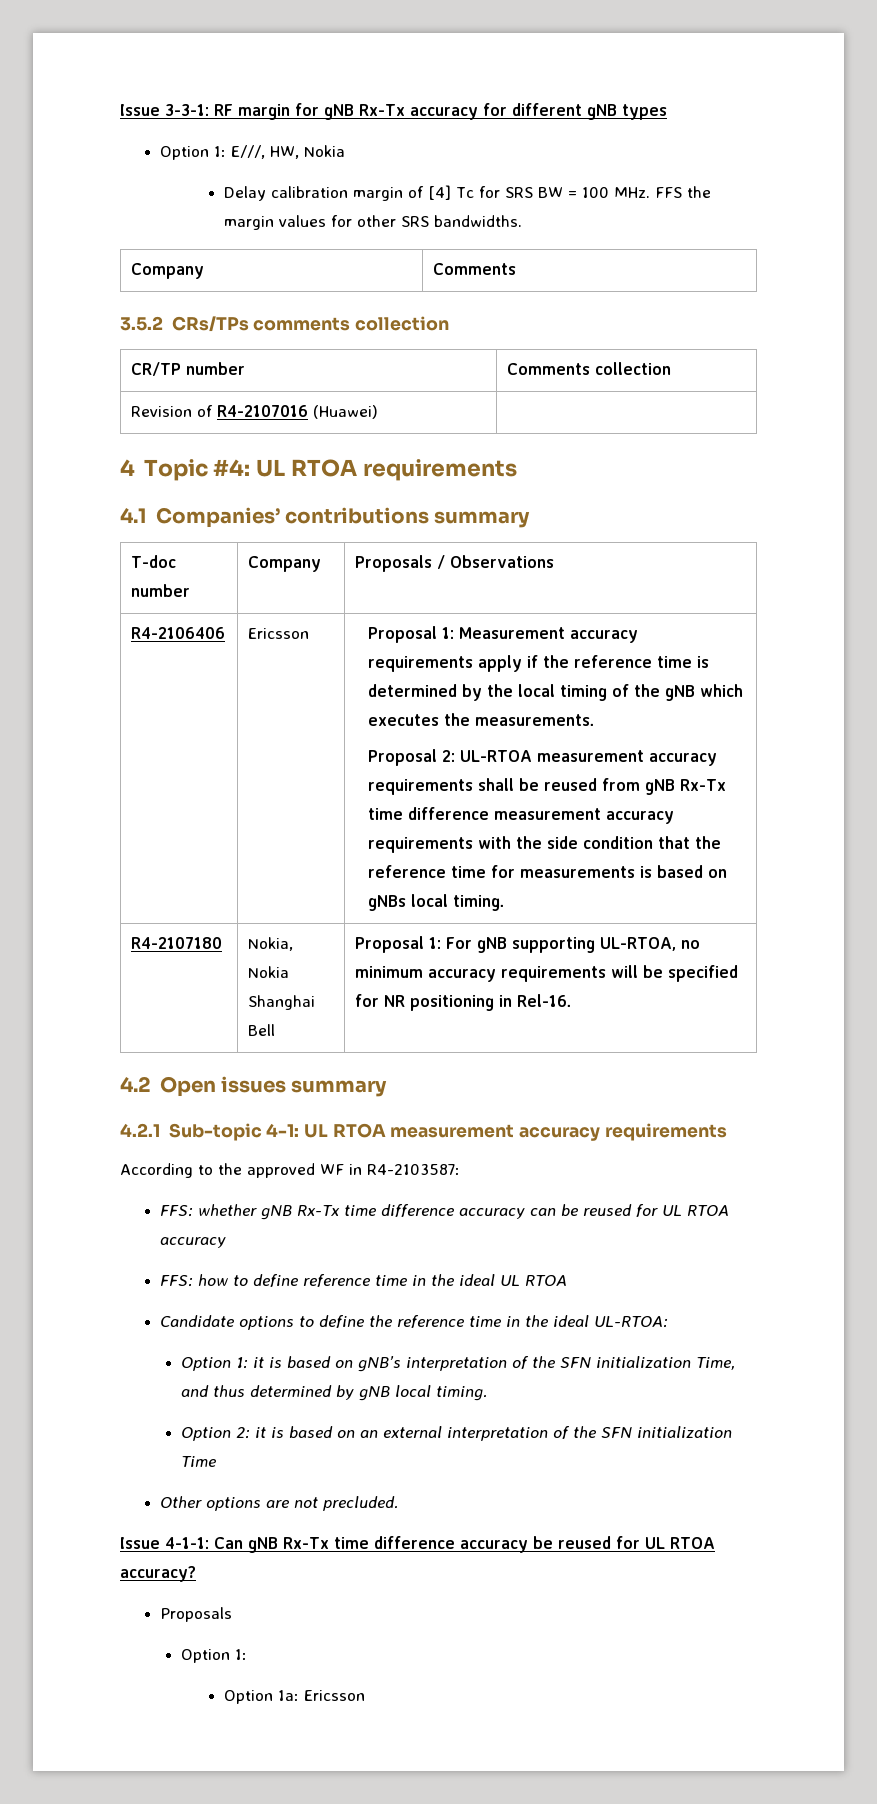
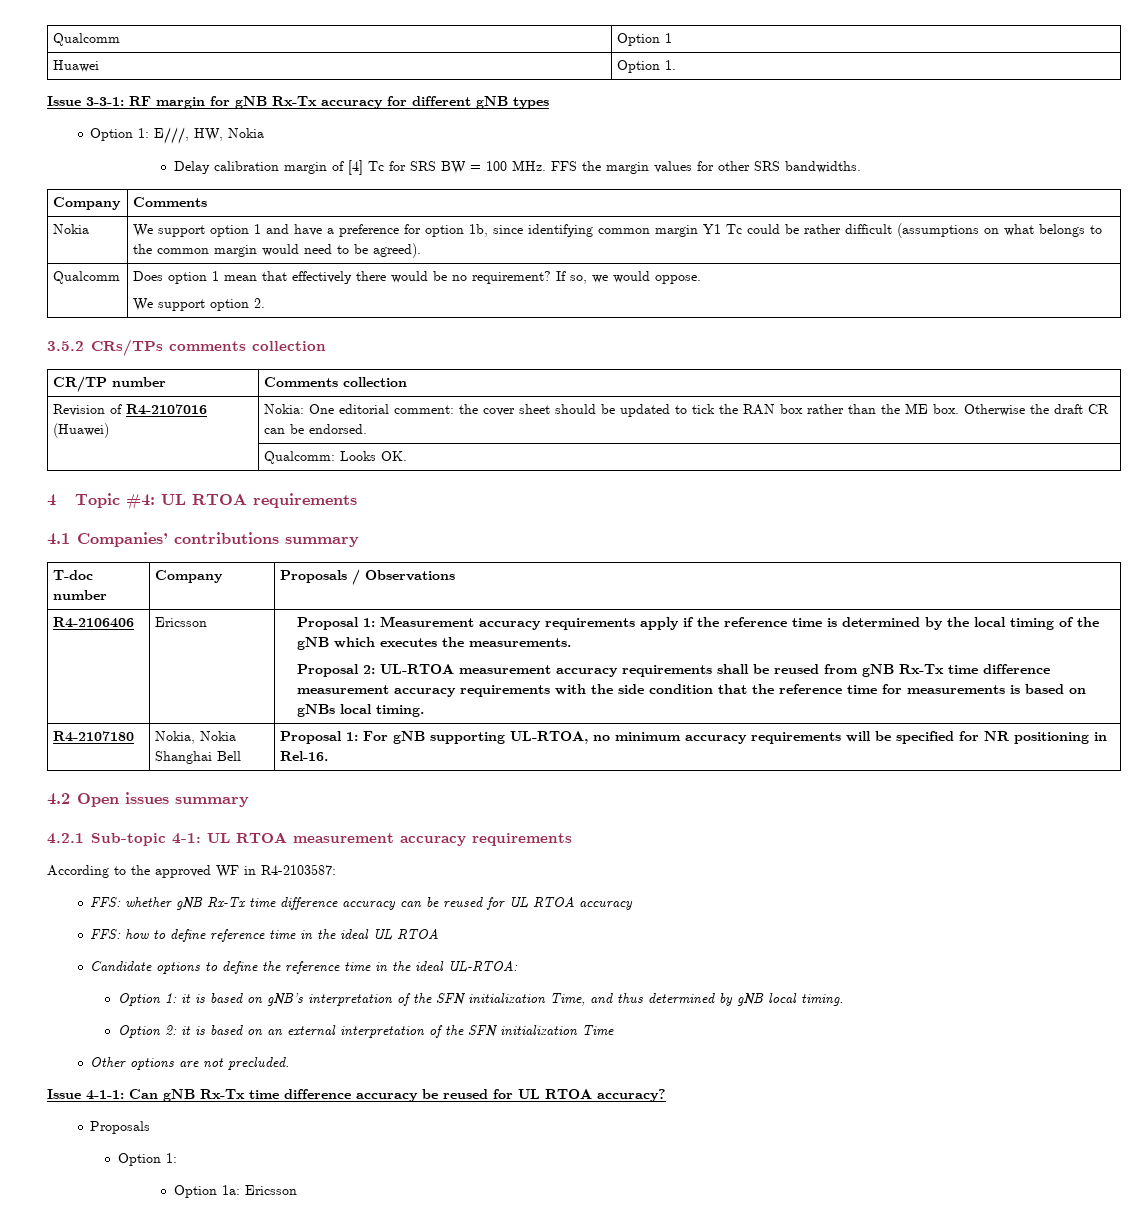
+ Qualcomm | Option 1
+ Huawei | Option 1.
+ Nokia | We support option 1 and have a preference for option 1b, since identifying common margin Y1 Tc could be rather difficult (assumptions on what belongs to the common margin would need to be agreed).
+ Qualcomm | Does option 1 mean that effectively there would be no requirement? If so, we would oppose.
+ We support option 2.
- Revision of R4-2107016 (Huawei) |
+ Revision of R4-2107016 (Huawei) | Nokia: One editorial comment: the cover sheet should be updated to tick the RAN box rather than the ME box. Otherwise the draft CR can be endorsed.
+ | Qualcomm: Looks OK.

